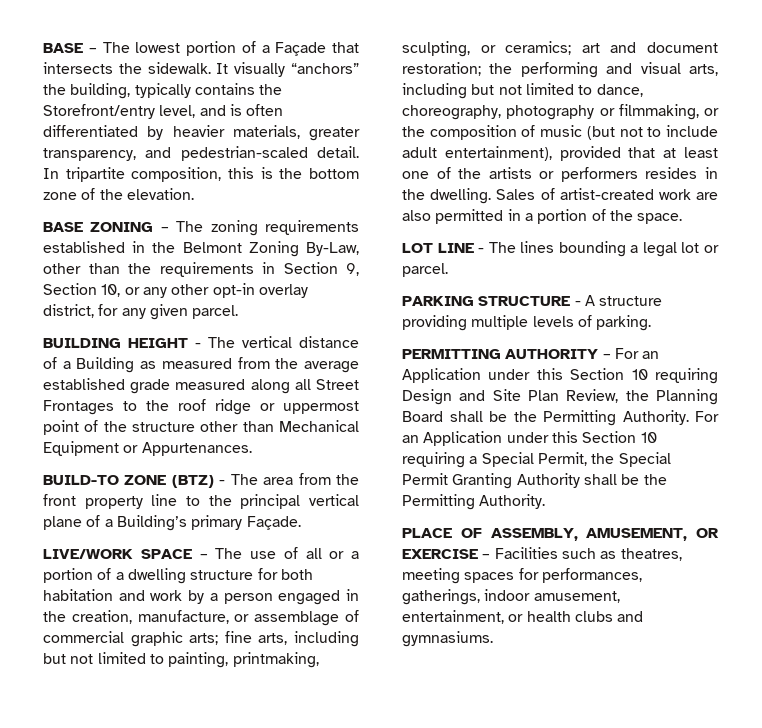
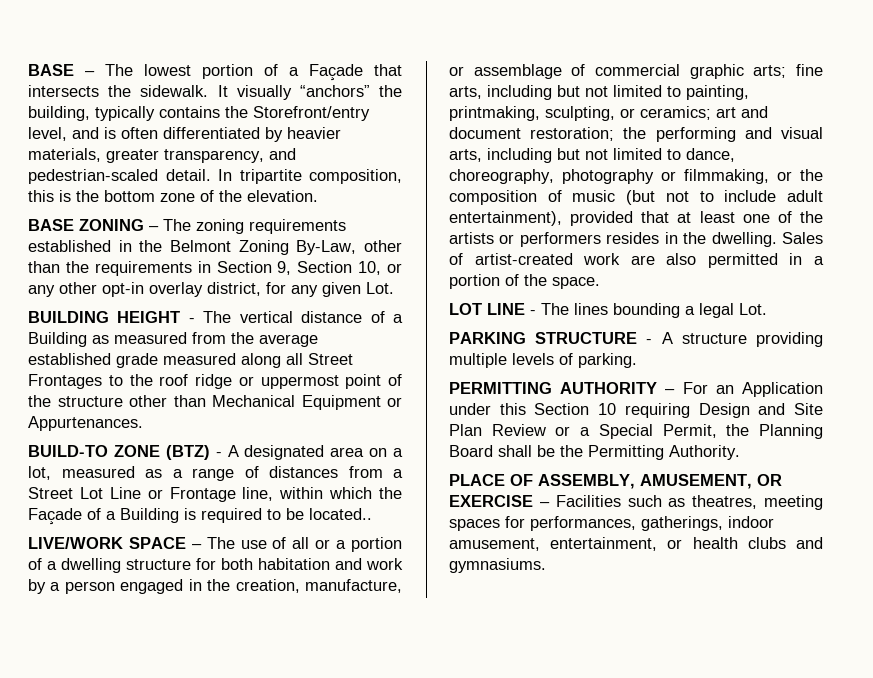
- BASE ZONING – The zoning requirements established in the Belmont Zoning By-Law, other than the requirements in Section 9, Section 10, or any other opt-in overlay district, for any given parcel.
+ BASE ZONING – The zoning requirements established in the Belmont Zoning By-Law, other than the requirements in Section 9, Section 10, or any other opt-in overlay district, for any given Lot.
- BUILD-TO ZONE (BTZ) - The area from the front property line to the principal vertical plane of a Building’s primary Façade.
+ BUILD-TO ZONE (BTZ) - A designated area on a lot, measured as a range of distances from a Street Lot Line or Frontage line, within which the Façade of a Building is required to be located..
- LOT LINE - The lines bounding a legal lot or parcel.
+ LOT LINE - The lines bounding a legal Lot.
- PERMITTING AUTHORITY – For an Application under this Section 10 requiring Design and Site Plan Review, the Planning Board shall be the Permitting Authority. For an Application under this Section 10 requiring a Special Permit, the Special Permit Granting Authority shall be the Permitting Authority.
+ PERMITTING AUTHORITY – For an Application under this Section 10 requiring Design and Site Plan Review or a Special Permit, the Planning Board shall be the Permitting Authority.

